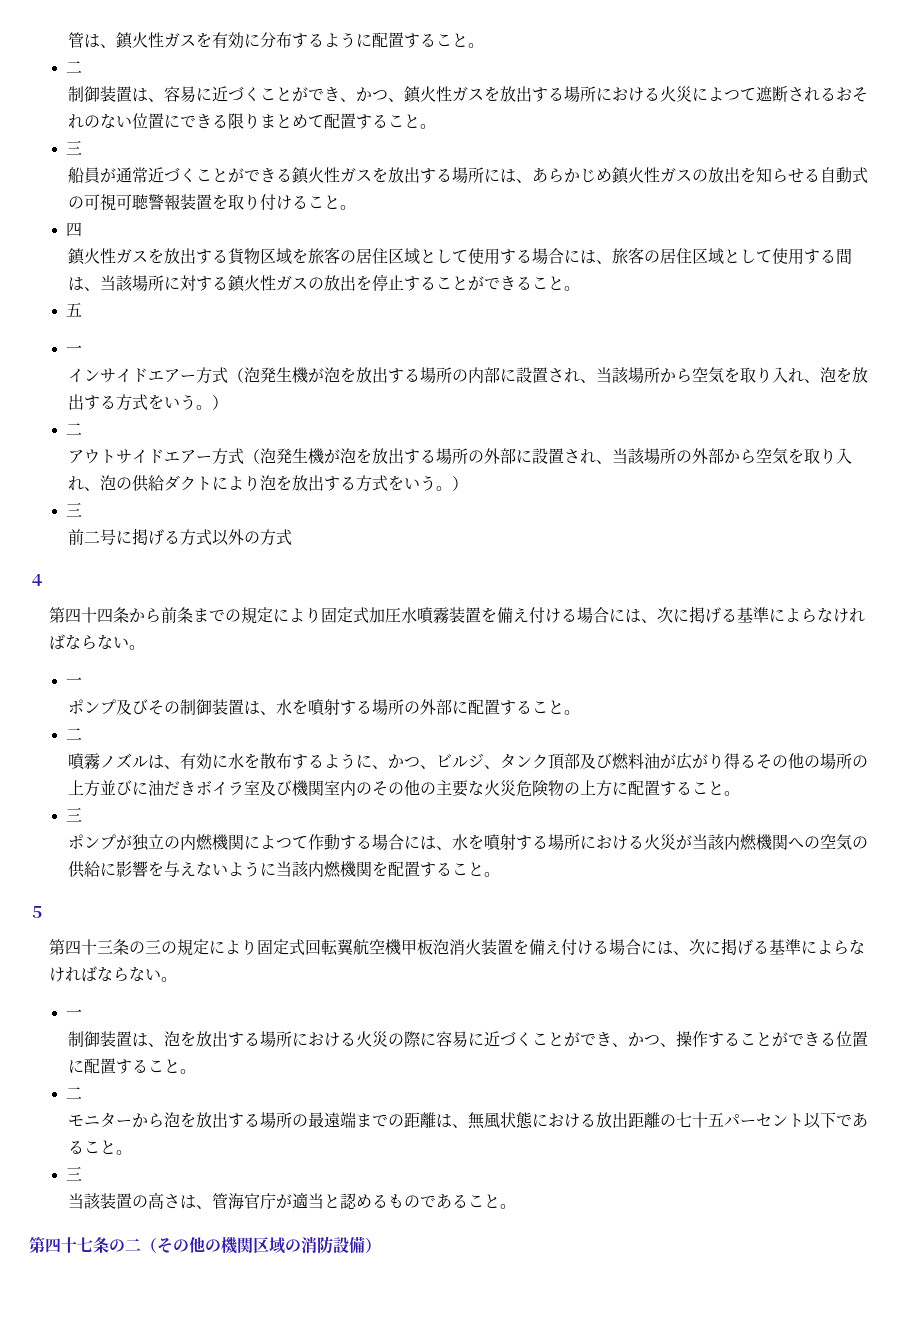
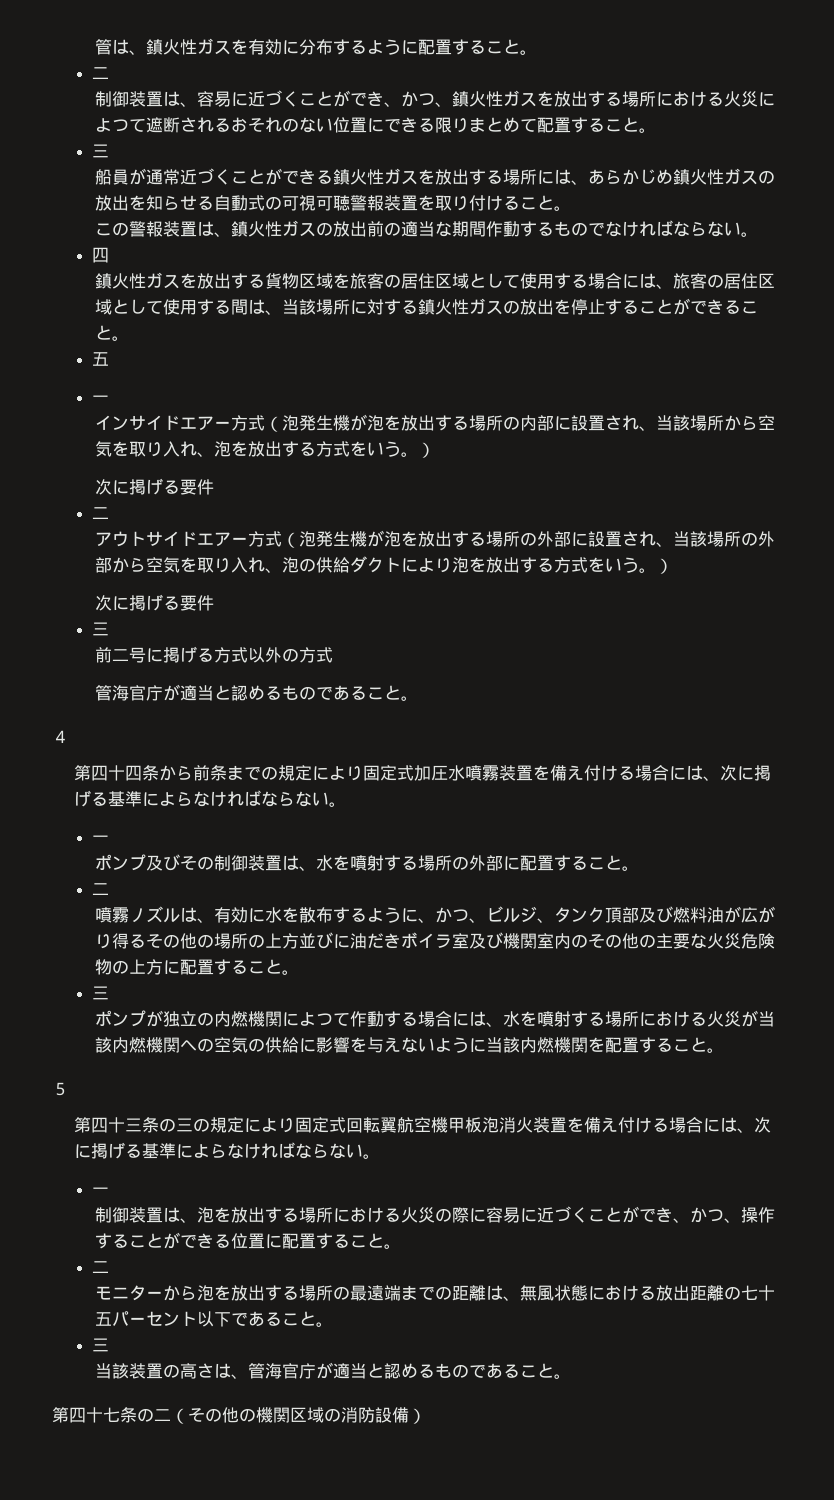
+ この警報装置は、鎮火性ガスの放出前の適当な期間作動するものでなければならない。
  インサイドエアー方式（泡発生機が泡を放出する場所の内部に設置され、当該場所から空気を取り入れ、泡を放出する方式をいう。）
+ 次に掲げる要件
  アウトサイドエアー方式（泡発生機が泡を放出する場所の外部に設置され、当該場所の外部から空気を取り入れ、泡の供給ダクトにより泡を放出する方式をいう。）
+ 次に掲げる要件
  前二号に掲げる方式以外の方式
+ 管海官庁が適当と認めるものであること。

